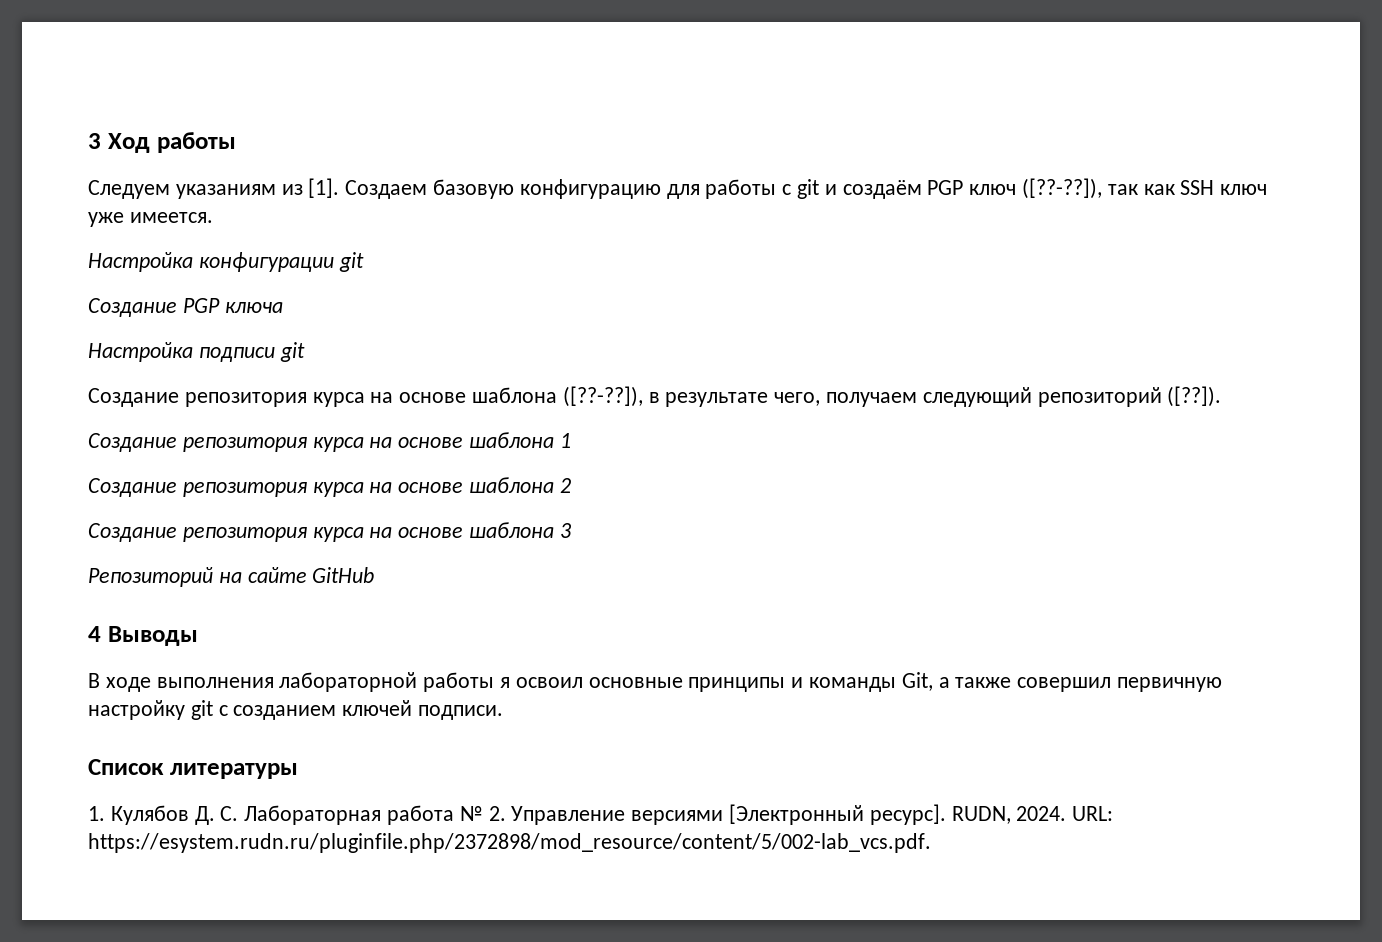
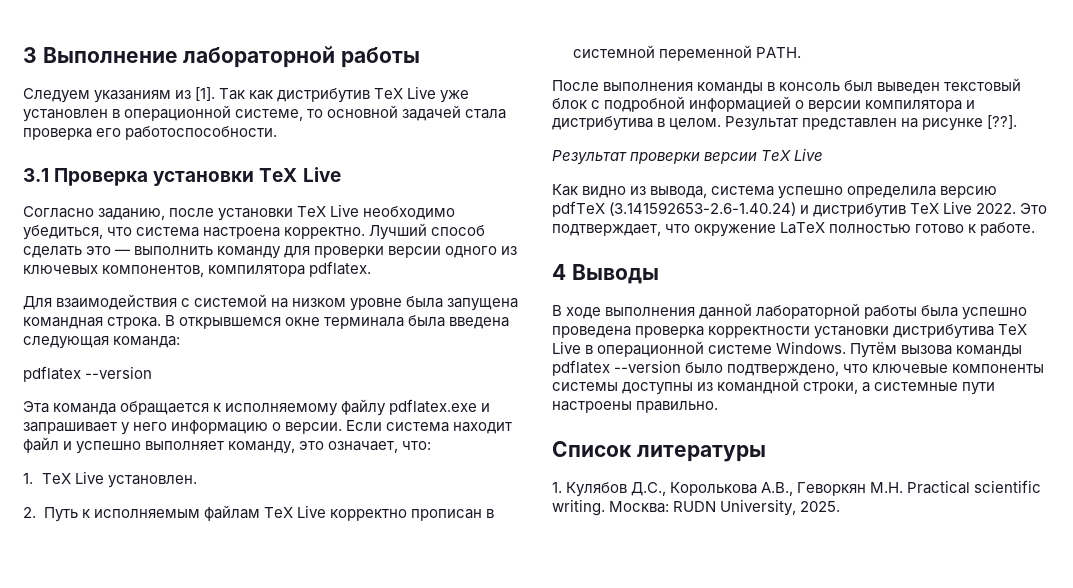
- 3 Ход работы
+ 3 Выполнение лабораторной работы
- Создаем базовую конфигурацию для работы с git и создаём PGP ключ ([??-??]), так как SSH ключ уже имеется.
- Настройка конфигурации git
- Создание PGP ключа
- Настройка подписи git
- Создание репозитория курса на основе шаблона ([??-??]), в результате чего, получаем следующий репозиторий ([??]).
- Создание репозитория курса на основе шаблона 1
- Создание репозитория курса на основе шаблона 2
- Создание репозитория курса на основе шаблона 3
- Репозиторий на сайте GitHub
+ Так как дистрибутив TeX Live уже установлен в операционной системе, то основной задачей стала проверка его работоспособности.
+ 3.1 Проверка установки TeX Live
+ Согласно заданию, после установки TeX Live необходимо убедиться, что система настроена корректно. Лучший способ сделать это — выполнить команду для проверки версии одного из ключевых компонентов, компилятора pdflatex.
+ Для взаимодействия с системой на низком уровне была запущена командная строка. В открывшемся окне терминала была введена следующая команда:
+ pdflatex --version
+ Эта команда обращается к исполняемому файлу pdflatex.exe и запрашивает у него информацию о версии. Если система находит файл и успешно выполняет команду, это означает, что:
+ 1. TeX Live установлен.
+ 2. Путь к исполняемым файлам TeX Live корректно прописан в системной переменной PATH.
+ После выполнения команды в консоль был выведен текстовый блок с подробной информацией о версии компилятора и дистрибутива в целом. Результат представлен на рисунке [??].
+ Результат проверки версии TeX Live
+ Как видно из вывода, система успешно определила версию pdfTeX (3.141592653-2.6-1.40.24) и дистрибутив TeX Live 2022. Это подтверждает, что окружение LaTeX полностью готово к работе.
- В ходе выполнения лабораторной работы я освоил основные принципы и команды Git, а также совершил первичную настройку git с созданием ключей подписи.
+ В ходе выполнения данной лабораторной работы была успешно проведена проверка корректности установки дистрибутива TeX Live в операционной системе Windows. Путём вызова команды pdflatex --version было подтверждено, что ключевые компоненты системы доступны из командной строки, а системные пути настроены правильно.
  Список литературы
- 1. Кулябов Д. С. Лабораторная работа № 2. Управление версиями [Электронный ресурс]. RUDN, 2024. URL: https://esystem.rudn.ru/pluginfile.php/2372898/mod_resource/content/5/002-lab_vcs.pdf.
+ 1. Кулябов Д.С., Королькова А.В., Геворкян М.Н. Practical scientific writing. Москва: RUDN University, 2025.

